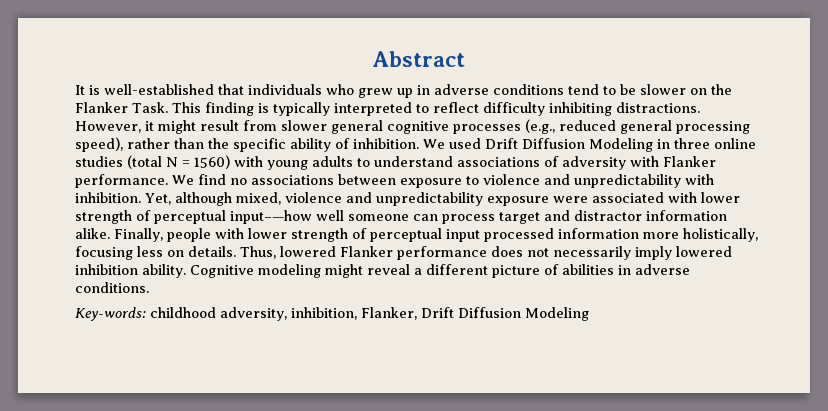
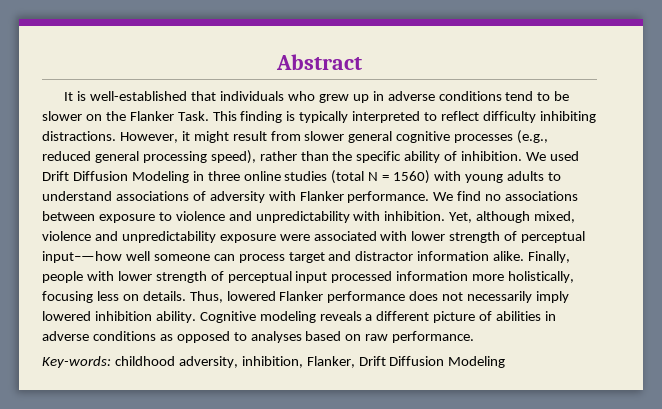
- Cognitive modeling might reveal a different picture of abilities in adverse conditions.
+ Cognitive modeling reveals a different picture of abilities in adverse conditions as opposed to analyses based on raw performance.

